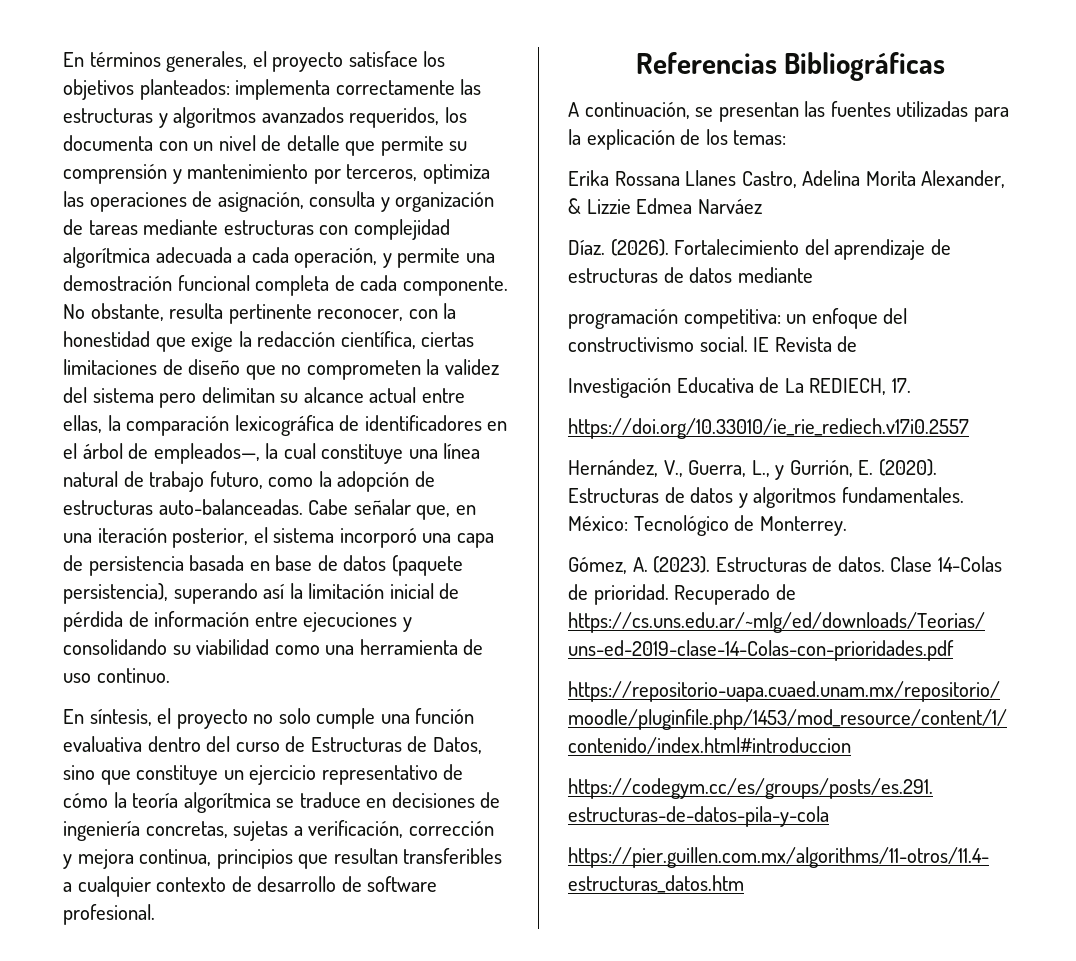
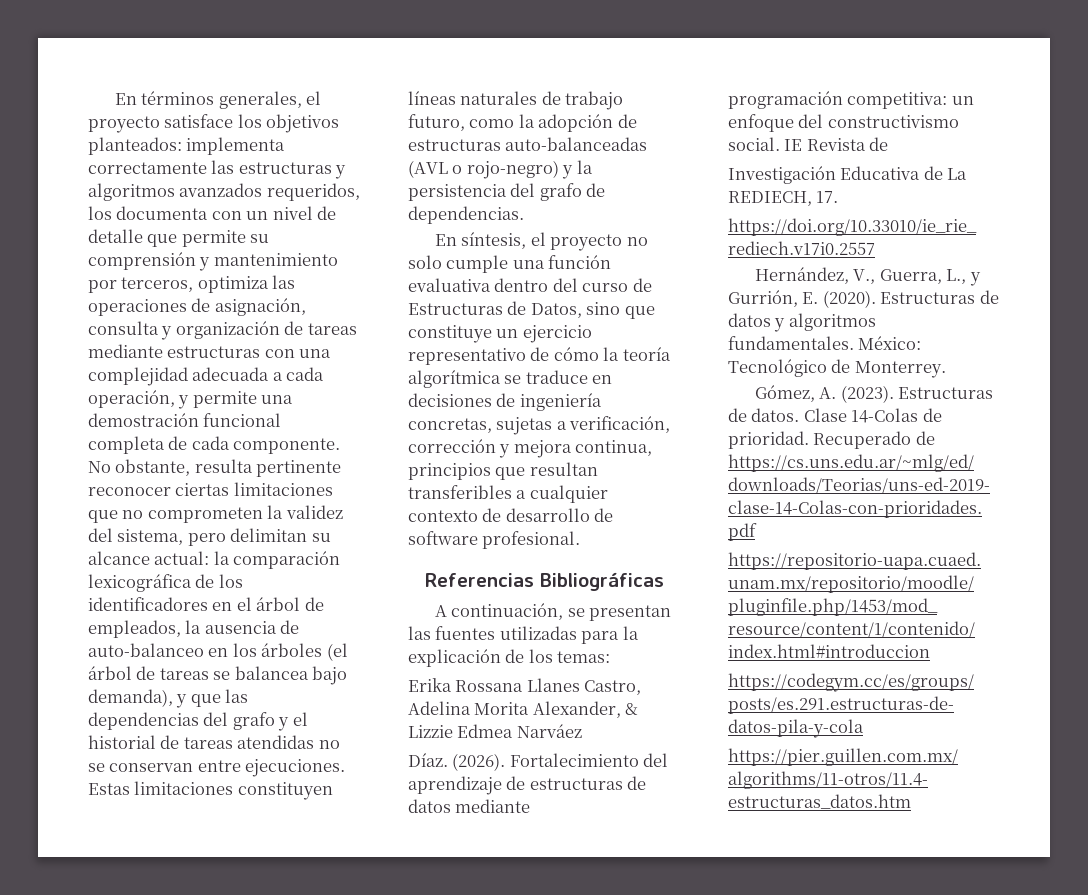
- En términos generales, el proyecto satisface los objetivos planteados: implementa correctamente las estructuras y algoritmos avanzados requeridos, los documenta con un nivel de detalle que permite su comprensión y mantenimiento por terceros, optimiza las operaciones de asignación, consulta y organización de tareas mediante estructuras con complejidad algorítmica adecuada a cada operación, y permite una demostración funcional completa de cada componente.
+ En términos generales, el proyecto satisface los objetivos planteados: implementa correctamente las estructuras y algoritmos avanzados requeridos, los documenta con un nivel de detalle que permite su comprensión y mantenimiento por terceros, optimiza las operaciones de asignación, consulta y organización de tareas mediante estructuras con una complejidad adecuada a cada operación, y permite una demostración funcional completa de cada componente.
- No obstante, resulta pertinente reconocer, con la honestidad que exige la redacción científica, ciertas limitaciones de diseño que no comprometen la validez del sistema pero delimitan su alcance actual entre ellas, la comparación lexicográfica de identificadores en el árbol de empleados—, la cual constituye una línea natural de trabajo futuro, como la adopción de estructuras auto-balanceadas. Cabe señalar que, en una iteración posterior, el sistema incorporó una capa de persistencia basada en base de datos (paquete persistencia), superando así la limitación inicial de pérdida de información entre ejecuciones y consolidando su viabilidad como una herramienta de uso continuo.
+ No obstante, resulta pertinente reconocer ciertas limitaciones que no comprometen la validez del sistema, pero delimitan su alcance actual: la comparación lexicográfica de los identificadores en el árbol de empleados, la ausencia de auto-balanceo en los árboles (el árbol de tareas se balancea bajo demanda), y que las dependencias del grafo y el historial de tareas atendidas no se conservan entre ejecuciones. Estas limitaciones constituyen líneas naturales de trabajo futuro, como la adopción de estructuras auto-balanceadas (AVL o rojo-negro) y la persistencia del grafo de dependencias.

